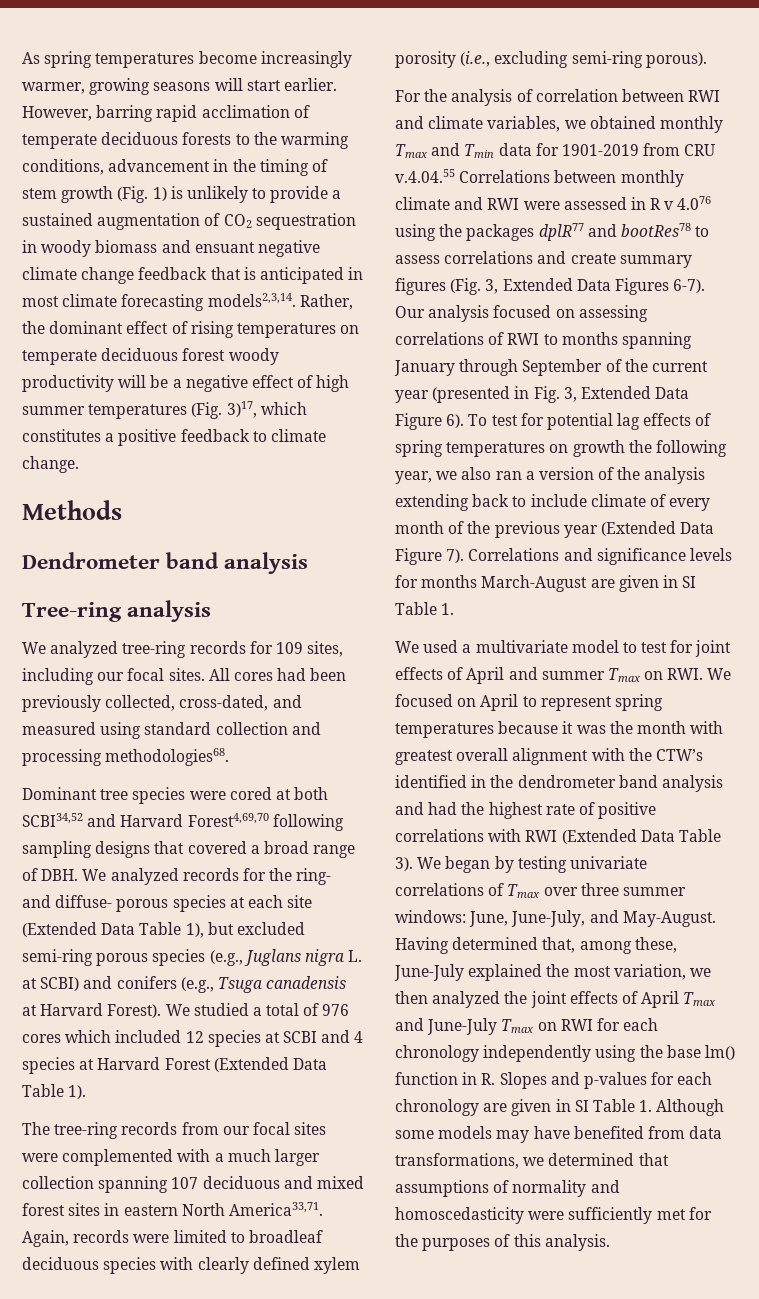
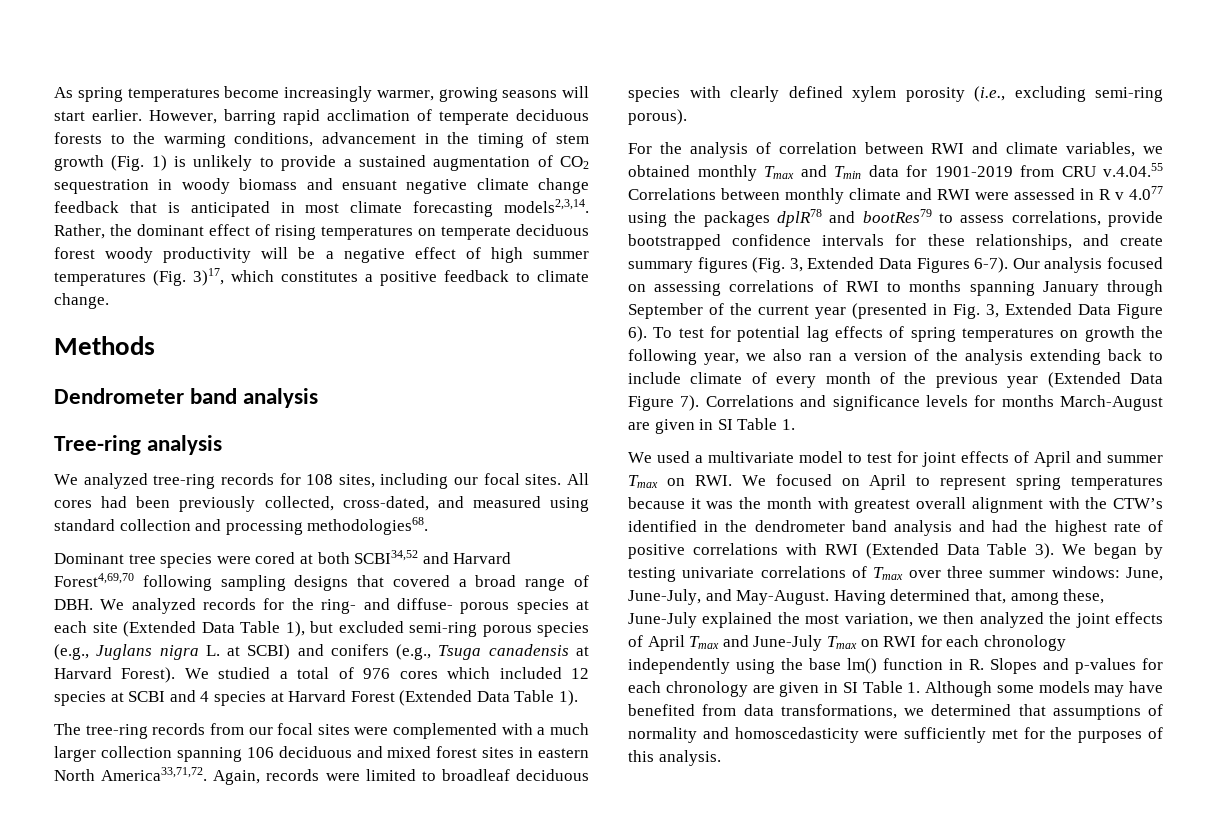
- We analyzed tree-ring records for 109 sites, including our focal sites.
+ We analyzed tree-ring records for 108 sites, including our focal sites.
- The tree-ring records from our focal sites were complemented with a much larger collection spanning 107 deciduous and mixed forest sites in eastern North America33,71.
+ The tree-ring records from our focal sites were complemented with a much larger collection spanning 106 deciduous and mixed forest sites in eastern North America33,71,72.
- For the analysis of correlation between RWI and climate variables, we obtained monthly Tmax and Tmin data for 1901-2019 from CRU v.4.04.55 Correlations between monthly climate and RWI were assessed in R v 4.076 using the packages dplR77 and bootRes78 to assess correlations and create summary figures (Fig. 3, Extended Data Figures 6-7).
+ For the analysis of correlation between RWI and climate variables, we obtained monthly Tmax and Tmin data for 1901-2019 from CRU v.4.04.55 Correlations between monthly climate and RWI were assessed in R v 4.077 using the packages dplR78 and bootRes79 to assess correlations, provide bootstrapped confidence intervals for these relationships, and create summary figures (Fig. 3, Extended Data Figures 6-7).

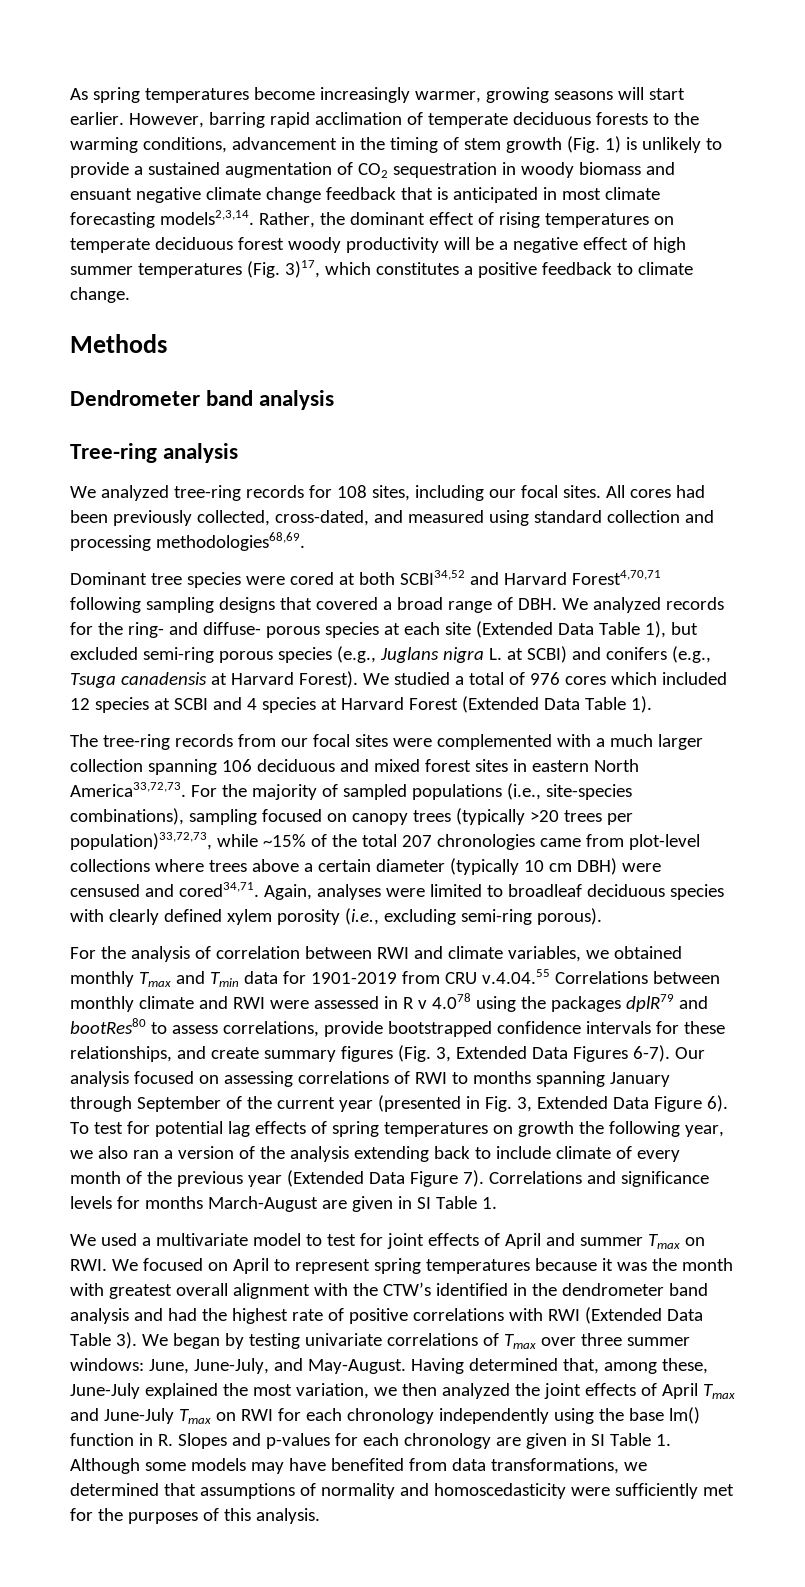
- All cores had been previously collected, cross-dated, and measured using standard collection and processing methodologies68.
+ All cores had been previously collected, cross-dated, and measured using standard collection and processing methodologies68,69.
- Dominant tree species were cored at both SCBI34,52 and Harvard Forest4,69,70 following sampling designs that covered a broad range of DBH. We analyzed records for the ring- and diffuse- porous species at each site (Extended Data Table 1), but excluded semi-ring porous species (e.g., Juglans nigra L. at SCBI) and conifers (e.g., Tsuga canadensis at Harvard Forest).
+ Dominant tree species were cored at both SCBI34,52 and Harvard Forest4,70,71 following sampling designs that covered a broad range of DBH. We analyzed records for the ring- and diffuse- porous species at each site (Extended Data Table 1), but excluded semi-ring porous species (e.g., Juglans nigra L. at SCBI) and conifers (e.g., Tsuga canadensis at Harvard Forest).
- The tree-ring records from our focal sites were complemented with a much larger collection spanning 106 deciduous and mixed forest sites in eastern North America33,71,72. Again, records were limited to broadleaf deciduous species with clearly defined xylem porosity (i.e., excluding semi-ring porous).
+ The tree-ring records from our focal sites were complemented with a much larger collection spanning 106 deciduous and mixed forest sites in eastern North America33,72,73. For the majority of sampled populations (i.e., site-species combinations), sampling focused on canopy trees (typically >20 trees per population)33,72,73, while ~15% of the total 207 chronologies came from plot-level collections where trees above a certain diameter (typically 10 cm DBH) were censused and cored34,71. Again, analyses were limited to broadleaf deciduous species with clearly defined xylem porosity (i.e., excluding semi-ring porous).
- For the analysis of correlation between RWI and climate variables, we obtained monthly Tmax and Tmin data for 1901-2019 from CRU v.4.04.55 Correlations between monthly climate and RWI were assessed in R v 4.077 using the packages dplR78 and bootRes79 to assess correlations, provide bootstrapped confidence intervals for these relationships, and create summary figures (Fig. 3, Extended Data Figures 6-7).
+ For the analysis of correlation between RWI and climate variables, we obtained monthly Tmax and Tmin data for 1901-2019 from CRU v.4.04.55 Correlations between monthly climate and RWI were assessed in R v 4.078 using the packages dplR79 and bootRes80 to assess correlations, provide bootstrapped confidence intervals for these relationships, and create summary figures (Fig. 3, Extended Data Figures 6-7).

